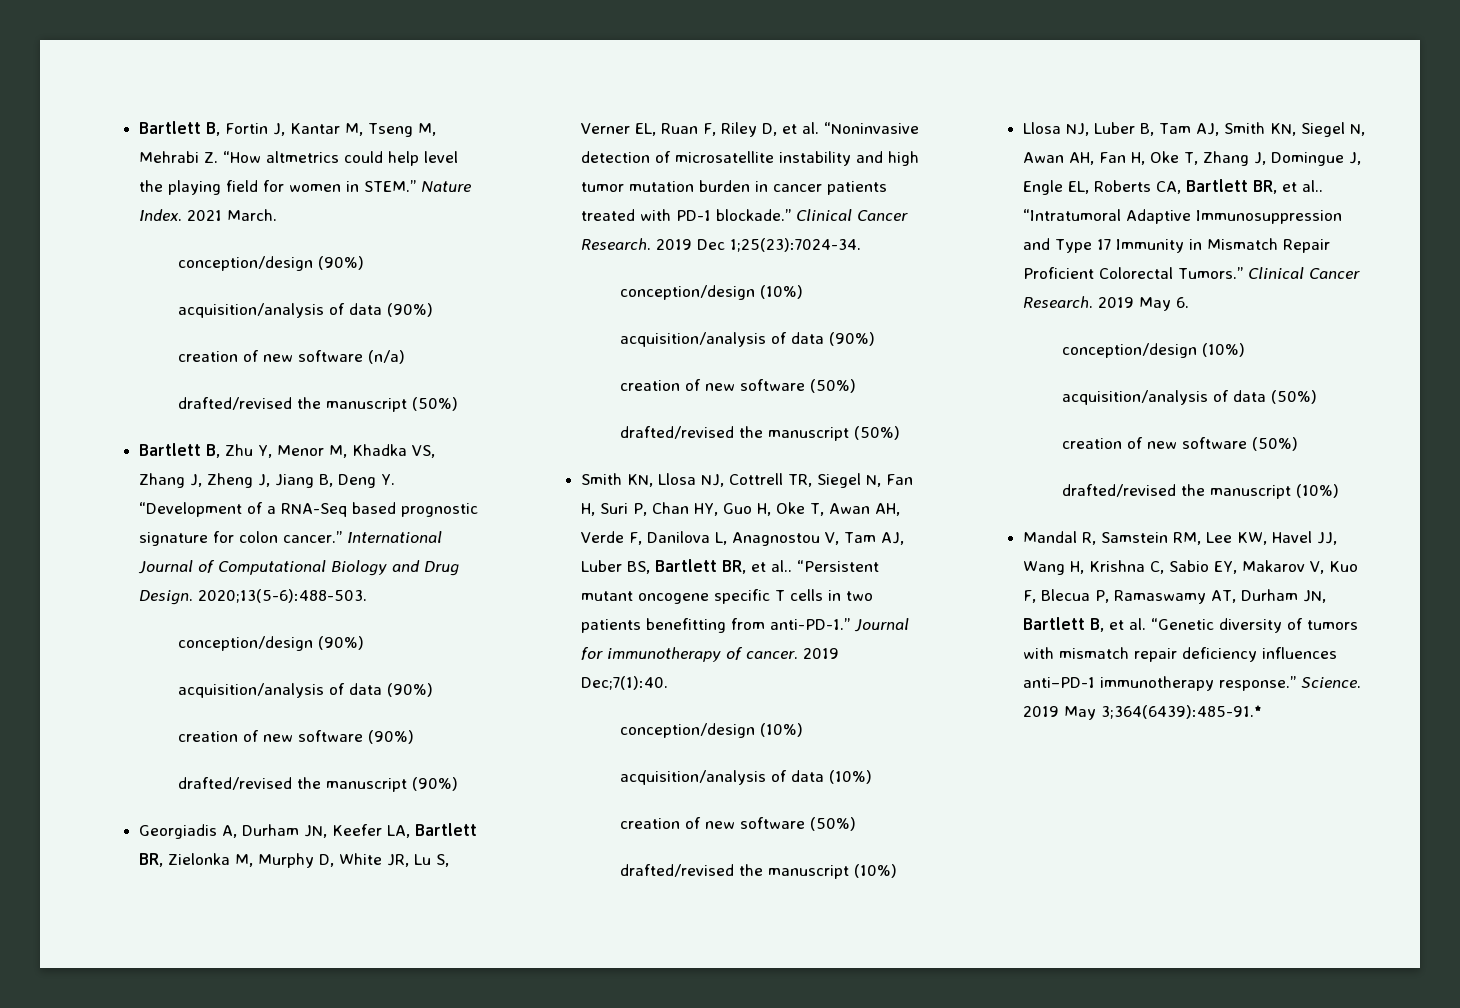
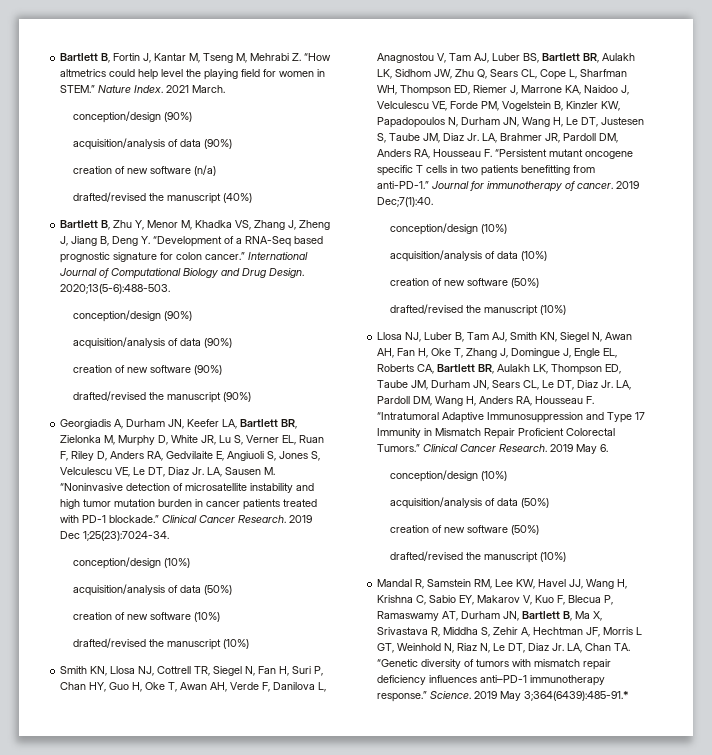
  creation of new software (n/a)
- drafted/revised the manuscript (50%)
+ drafted/revised the manuscript (40%)
- Georgiadis A, Durham JN, Keefer LA, Bartlett BR, Zielonka M, Murphy D, White JR, Lu S, Verner EL, Ruan F, Riley D, et al. “Noninvasive detection of microsatellite instability and high tumor mutation burden in cancer patients treated with PD-1 blockade.”
+ Georgiadis A, Durham JN, Keefer LA, Bartlett BR, Zielonka M, Murphy D, White JR, Lu S, Verner EL, Ruan F, Riley D, Anders RA, Gedvilaite E, Angiuoli S, Jones S, Velculescu VE, Le DT, Diaz Jr. LA, Sausen M. “Noninvasive detection of microsatellite instability and high tumor mutation burden in cancer patients treated with PD-1 blockade.”
  2019 Dec 1;25(23):7024-34.
  conception/design (10%)
- acquisition/analysis of data (90%)
- creation of new software (50%)
- drafted/revised the manuscript (50%)
+ acquisition/analysis of data (50%)
+ creation of new software (10%)
+ drafted/revised the manuscript (10%)
- Smith KN, Llosa NJ, Cottrell TR, Siegel N, Fan H, Suri P, Chan HY, Guo H, Oke T, Awan AH, Verde F, Danilova L, Anagnostou V, Tam AJ, Luber BS, Bartlett BR, et al.. “Persistent mutant oncogene specific T cells in two patients benefitting from anti-PD-1.”
+ Smith KN, Llosa NJ, Cottrell TR, Siegel N, Fan H, Suri P, Chan HY, Guo H, Oke T, Awan AH, Verde F, Danilova L, Anagnostou V, Tam AJ, Luber BS, Bartlett BR, Aulakh LK, Sidhom JW, Zhu Q, Sears CL, Cope L, Sharfman WH, Thompson ED, Riemer J, Marrone KA, Naidoo J, Velculescu VE, Forde PM, Vogelstein B, Kinzler KW, Papadopoulos N, Durham JN, Wang H, Le DT, Justesen S, Taube JM, Diaz Jr. LA, Brahmer JR, Pardoll DM, Anders RA, Housseau F. “Persistent mutant oncogene specific T cells in two patients benefitting from anti-PD-1.”
- Llosa NJ, Luber B, Tam AJ, Smith KN, Siegel N, Awan AH, Fan H, Oke T, Zhang J, Domingue J, Engle EL, Roberts CA, Bartlett BR, et al.. “Intratumoral Adaptive Immunosuppression and Type 17 Immunity in Mismatch Repair Proficient Colorectal Tumors.”
+ Llosa NJ, Luber B, Tam AJ, Smith KN, Siegel N, Awan AH, Fan H, Oke T, Zhang J, Domingue J, Engle EL, Roberts CA, Bartlett BR, Aulakh LK, Thompson ED, Taube JM, Durham JN, Sears CL, Le DT, Diaz Jr. LA, Pardoll DM, Wang H, Anders RA, Housseau F. “Intratumoral Adaptive Immunosuppression and Type 17 Immunity in Mismatch Repair Proficient Colorectal Tumors.”
- Mandal R, Samstein RM, Lee KW, Havel JJ, Wang H, Krishna C, Sabio EY, Makarov V, Kuo F, Blecua P, Ramaswamy AT, Durham JN, Bartlett B, et al. “Genetic diversity of tumors with mismatch repair deficiency influences anti–PD-1 immunotherapy response.”
+ Mandal R, Samstein RM, Lee KW, Havel JJ, Wang H, Krishna C, Sabio EY, Makarov V, Kuo F, Blecua P, Ramaswamy AT, Durham JN, Bartlett B, Ma X, Srivastava R, Middha S, Zehir A, Hechtman JF, Morris L GT, Weinhold N, Riaz N, Le DT, Diaz Jr. LA, Chan TA. “Genetic diversity of tumors with mismatch repair deficiency influences anti–PD-1 immunotherapy response.”

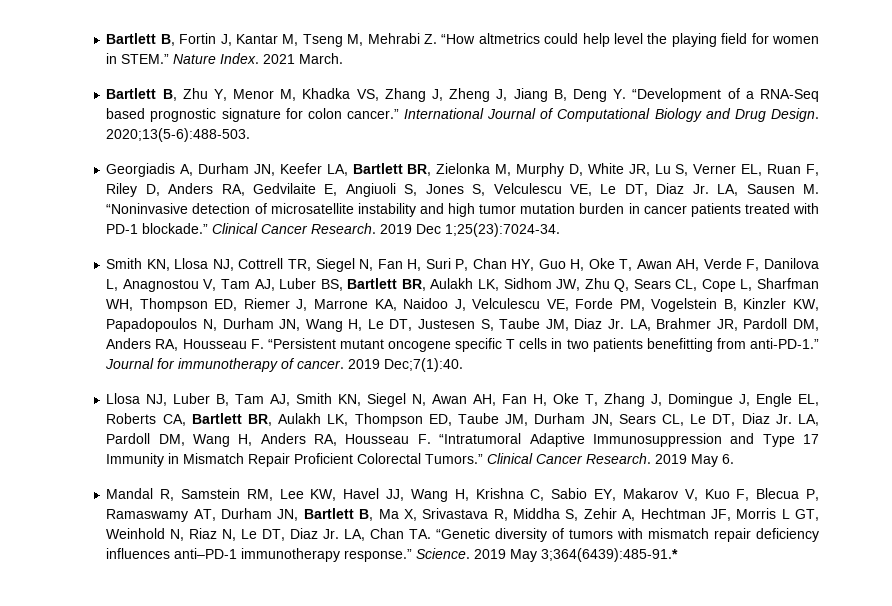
  2021 March.
- conception/design (90%)
- acquisition/analysis of data (90%)
- creation of new software (n/a)
- drafted/revised the manuscript (40%)
  2020;13(5-6):488-503.
- conception/design (90%)
- acquisition/analysis of data (90%)
- creation of new software (90%)
- drafted/revised the manuscript (90%)
  2019 Dec 1;25(23):7024-34.
- conception/design (10%)
- acquisition/analysis of data (50%)
- creation of new software (10%)
- drafted/revised the manuscript (10%)
  2019 Dec;7(1):40.
- conception/design (10%)
- acquisition/analysis of data (10%)
- creation of new software (50%)
- drafted/revised the manuscript (10%)
  2019 May 6.
- conception/design (10%)
- acquisition/analysis of data (50%)
- creation of new software (50%)
- drafted/revised the manuscript (10%)

